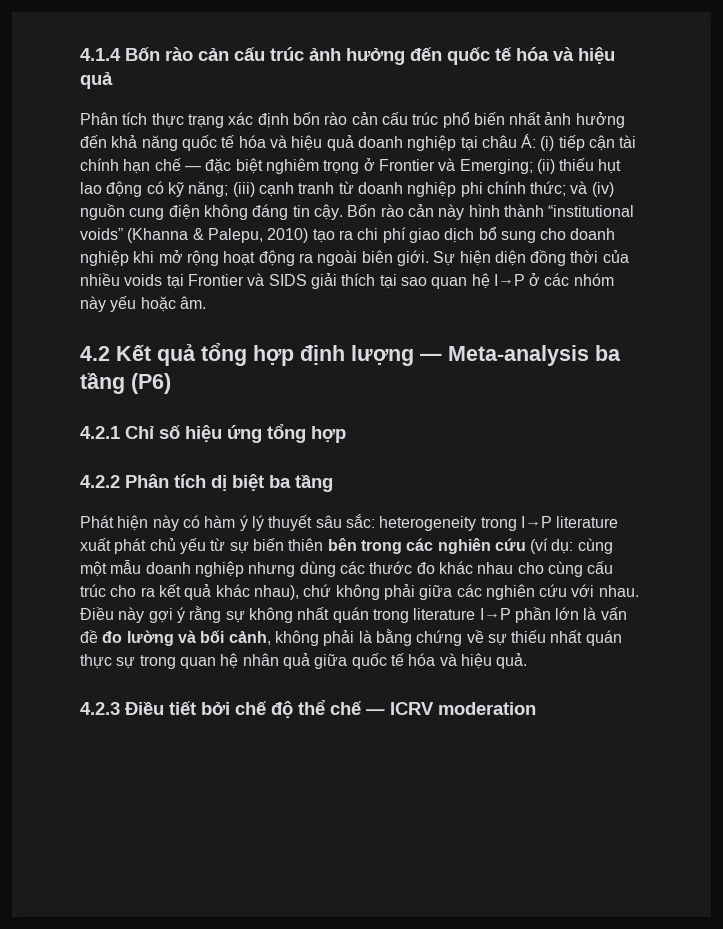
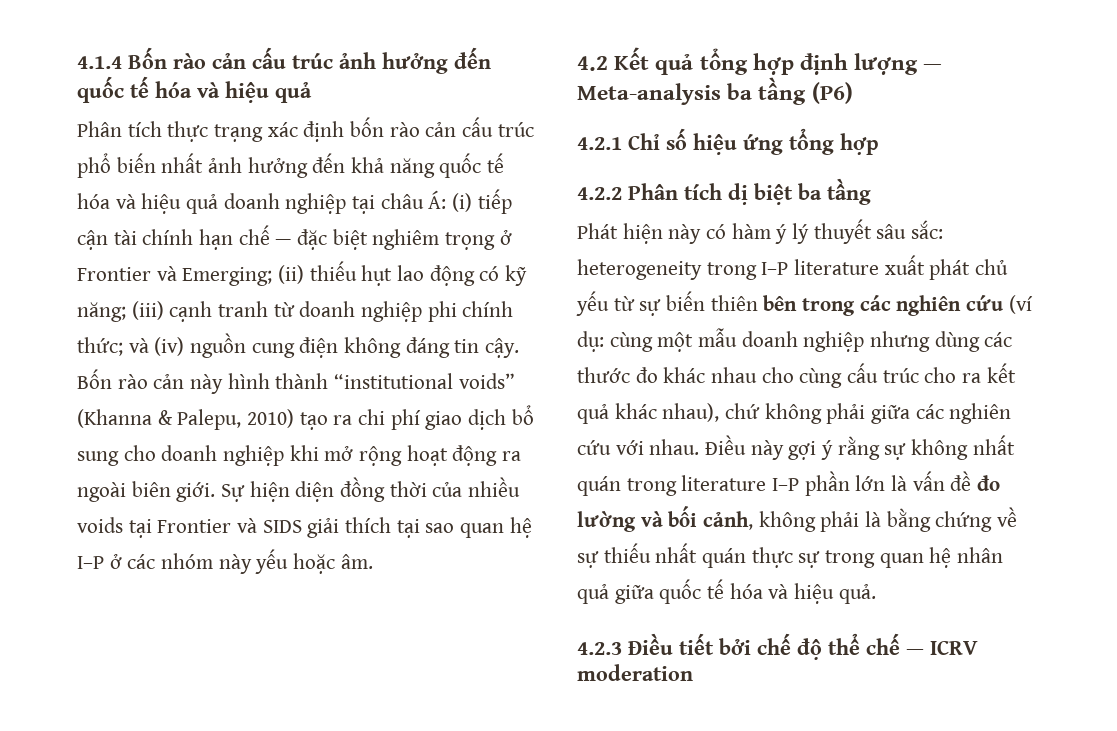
- Sự hiện diện đồng thời của nhiều voids tại Frontier và SIDS giải thích tại sao quan hệ I→P ở các nhóm này yếu hoặc âm.
+ Sự hiện diện đồng thời của nhiều voids tại Frontier và SIDS giải thích tại sao quan hệ I–P ở các nhóm này yếu hoặc âm.
- Phát hiện này có hàm ý lý thuyết sâu sắc: heterogeneity trong I→P literature xuất phát chủ yếu từ sự biến thiên bên trong các nghiên cứu (ví dụ: cùng một mẫu doanh nghiệp nhưng dùng các thước đo khác nhau cho cùng cấu trúc cho ra kết quả khác nhau), chứ không phải giữa các nghiên cứu với nhau.
+ Phát hiện này có hàm ý lý thuyết sâu sắc: heterogeneity trong I–P literature xuất phát chủ yếu từ sự biến thiên bên trong các nghiên cứu (ví dụ: cùng một mẫu doanh nghiệp nhưng dùng các thước đo khác nhau cho cùng cấu trúc cho ra kết quả khác nhau), chứ không phải giữa các nghiên cứu với nhau.
- Điều này gợi ý rằng sự không nhất quán trong literature I→P phần lớn là vấn đề đo lường và bối cảnh, không phải là bằng chứng về sự thiếu nhất quán thực sự trong quan hệ nhân quả giữa quốc tế hóa và hiệu quả.
+ Điều này gợi ý rằng sự không nhất quán trong literature I–P phần lớn là vấn đề đo lường và bối cảnh, không phải là bằng chứng về sự thiếu nhất quán thực sự trong quan hệ nhân quả giữa quốc tế hóa và hiệu quả.

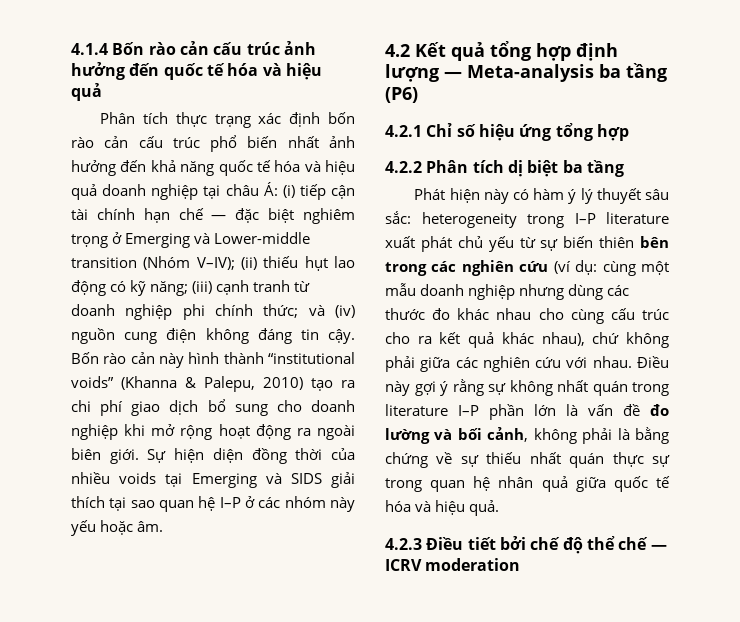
- (i) tiếp cận tài chính hạn chế — đặc biệt nghiêm trọng ở Frontier và Emerging;
+ (i) tiếp cận tài chính hạn chế — đặc biệt nghiêm trọng ở Emerging và Lower-middle transition (Nhóm V–IV);
- Sự hiện diện đồng thời của nhiều voids tại Frontier và SIDS giải thích tại sao quan hệ I–P ở các nhóm này yếu hoặc âm.
+ Sự hiện diện đồng thời của nhiều voids tại Emerging và SIDS giải thích tại sao quan hệ I–P ở các nhóm này yếu hoặc âm.

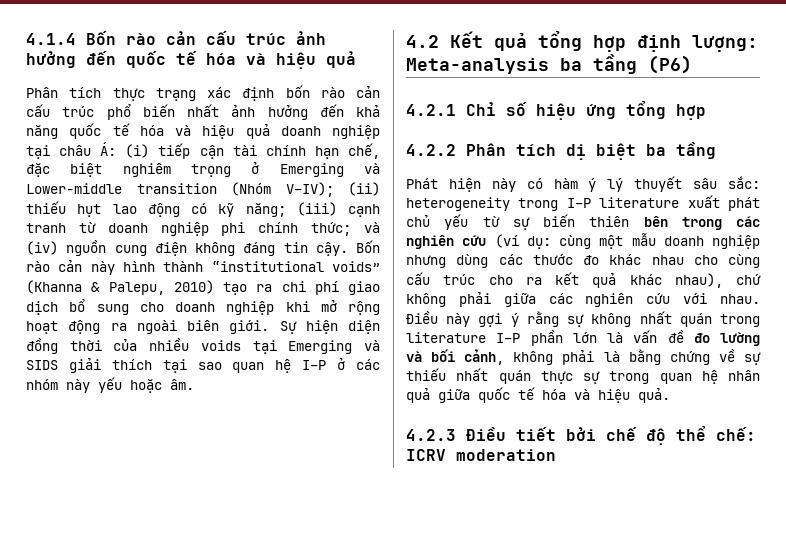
- (i) tiếp cận tài chính hạn chế — đặc biệt nghiêm trọng ở Emerging và Lower-middle transition (Nhóm V–IV);
+ (i) tiếp cận tài chính hạn chế, đặc biệt nghiêm trọng ở Emerging và Lower-middle transition (Nhóm V–IV);
- 4.2 Kết quả tổng hợp định lượng — Meta-analysis ba tầng (P6)
+ 4.2 Kết quả tổng hợp định lượng: Meta-analysis ba tầng (P6)
- 4.2.3 Điều tiết bởi chế độ thể chế — ICRV moderation
+ 4.2.3 Điều tiết bởi chế độ thể chế: ICRV moderation

